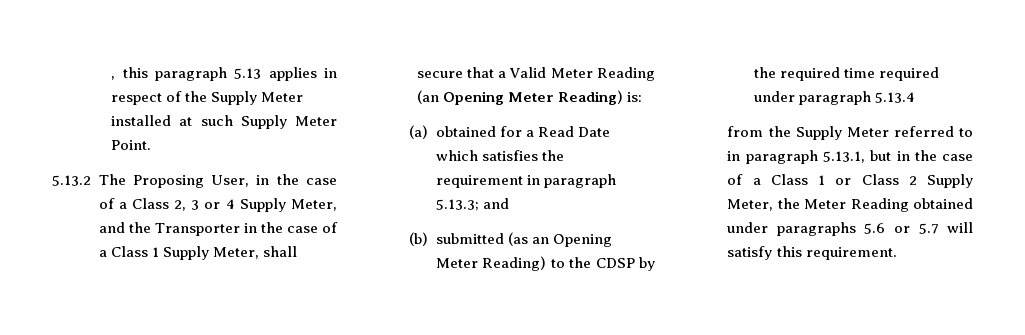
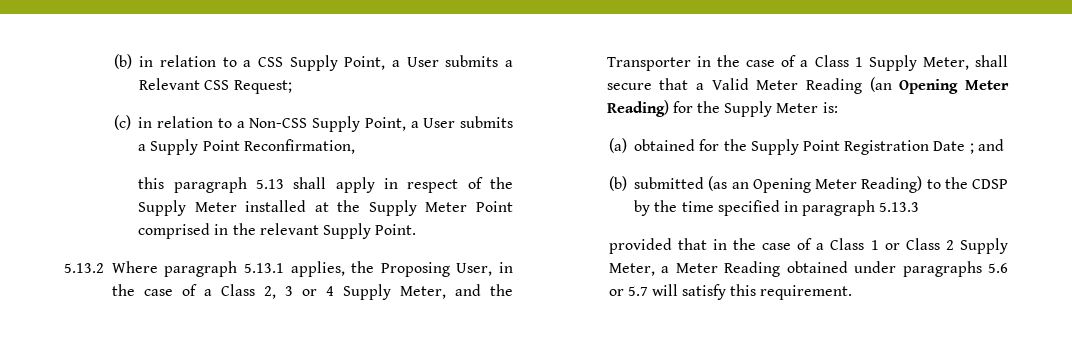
- , this paragraph 5.13 applies in respect of the Supply Meter installed at such Supply Meter Point.
- 5.13.2 The Proposing User, in the case of a Class 2, 3 or 4 Supply Meter, and the Transporter in the case of a Class 1 Supply Meter, shall secure that a Valid Meter Reading (an Opening Meter Reading) is:
+ (b) in relation to a CSS Supply Point, a User submits a Relevant CSS Request;
+ (c) in relation to a Non-CSS Supply Point, a User submits a Supply Point Reconfirmation,
+ this paragraph 5.13 shall apply in respect of the Supply Meter installed at the Supply Meter Point comprised in the relevant Supply Point.
+ 5.13.2 Where paragraph 5.13.1 applies, the Proposing User, in the case of a Class 2, 3 or 4 Supply Meter, and the Transporter in the case of a Class 1 Supply Meter, shall secure that a Valid Meter Reading (an Opening Meter Reading) for the Supply Meter is:
- (a) obtained for a Read Date which satisfies the requirement in paragraph 5.13.3; and
+ (a) obtained for the Supply Point Registration Date ; and
- (b) submitted (as an Opening Meter Reading) to the CDSP by the required time required under paragraph 5.13.4
- from the Supply Meter referred to in paragraph 5.13.1, but in the case of a Class 1 or Class 2 Supply Meter, the Meter Reading obtained under paragraphs 5.6 or 5.7 will satisfy this requirement.
+ (b) submitted (as an Opening Meter Reading) to the CDSP by the time specified in paragraph 5.13.3
+ provided that in the case of a Class 1 or Class 2 Supply Meter, a Meter Reading obtained under paragraphs 5.6 or 5.7 will satisfy this requirement.

